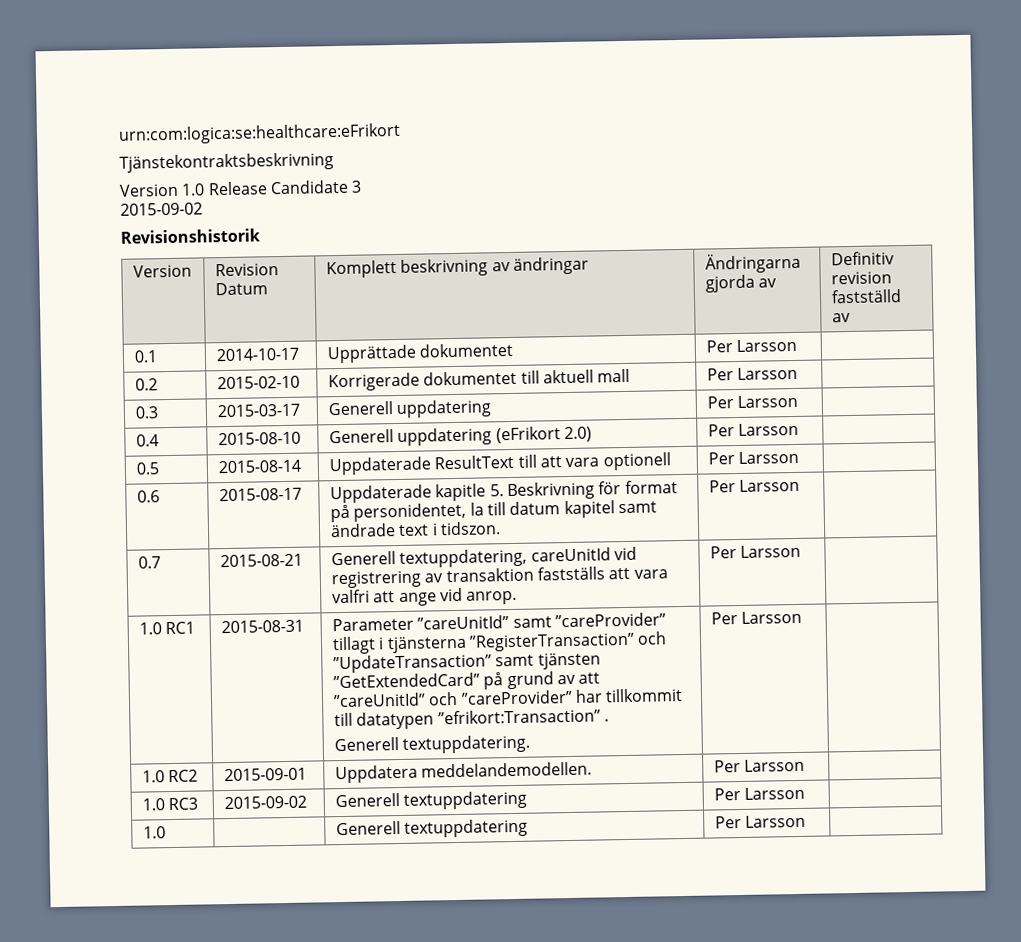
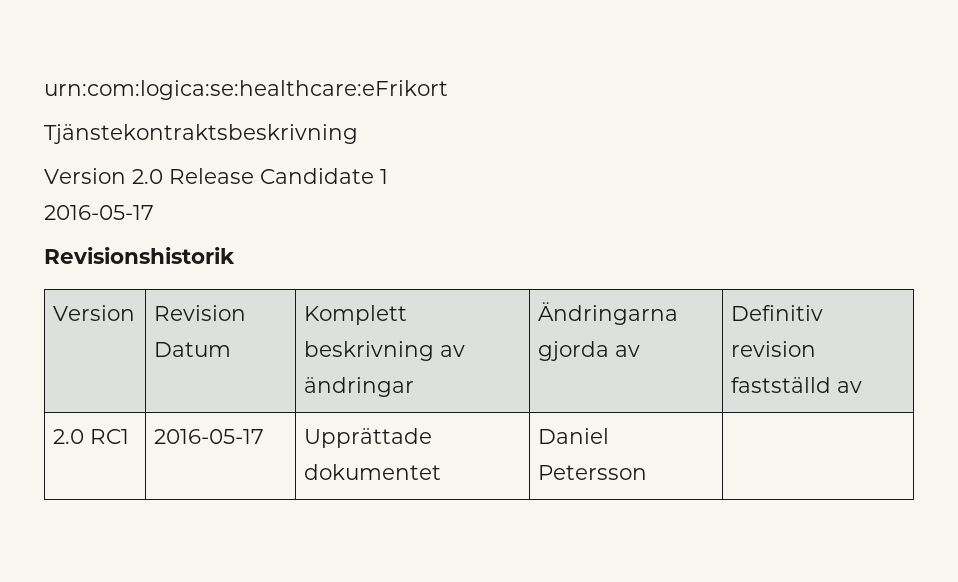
- Version 1.0 Release Candidate 3
- 2015-09-02
+ Version 2.0 Release Candidate 1
+ 2016-05-17
- 0.1 | 2014-10-17 | Upprättade dokumentet | Per Larsson |
- 0.2 | 2015-02-10 | Korrigerade dokumentet till aktuell mall | Per Larsson |
- 0.3 | 2015-03-17 | Generell uppdatering | Per Larsson |
- 0.4 | 2015-08-10 | Generell uppdatering (eFrikort 2.0) | Per Larsson |
- 0.5 | 2015-08-14 | Uppdaterade ResultText till att vara optionell | Per Larsson |
- 0.6 | 2015-08-17 | Uppdaterade kapitle 5. Beskrivning för format på personidentet, la till datum kapitel samt ändrade text i tidszon. | Per Larsson |
- 0.7 | 2015-08-21 | Generell textuppdatering, careUnitId vid registrering av transaktion fastställs att vara valfri att ange vid anrop. | Per Larsson |
- 1.0 RC1 | 2015-08-31 | Parameter ”careUnitId” samt ”careProvider” tillagt i tjänsterna ”RegisterTransaction” och ”UpdateTransaction” samt tjänsten ”GetExtendedCard” på grund av att ”careUnitId” och ”careProvider” har tillkommit till datatypen ”efrikort:Transaction” .
- Generell textuppdatering. | Per Larsson |
- 1.0 RC2 | 2015-09-01 | Uppdatera meddelandemodellen. | Per Larsson |
- 1.0 RC3 | 2015-09-02 | Generell textuppdatering | Per Larsson |
- 1.0 | | Generell textuppdatering | Per Larsson |
+ 2.0 RC1 | 2016-05-17 | Upprättade dokumentet | Daniel Petersson |

